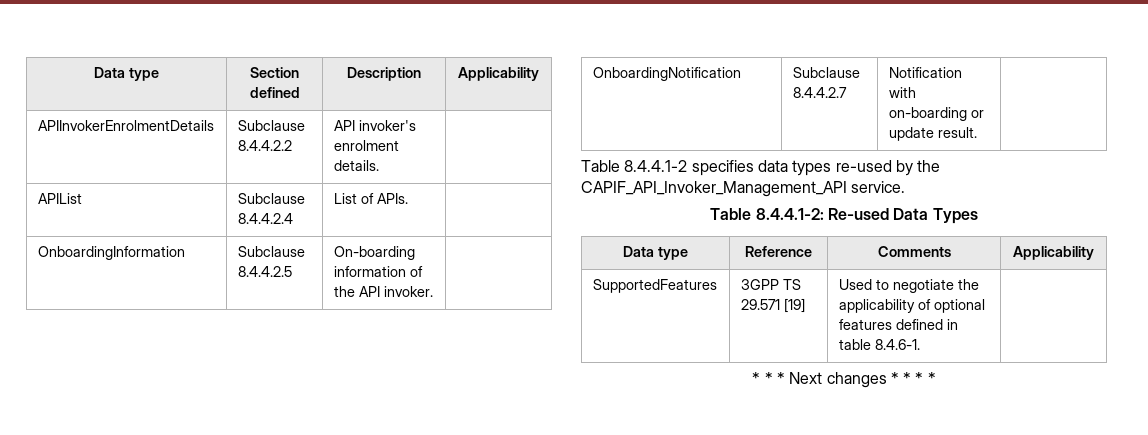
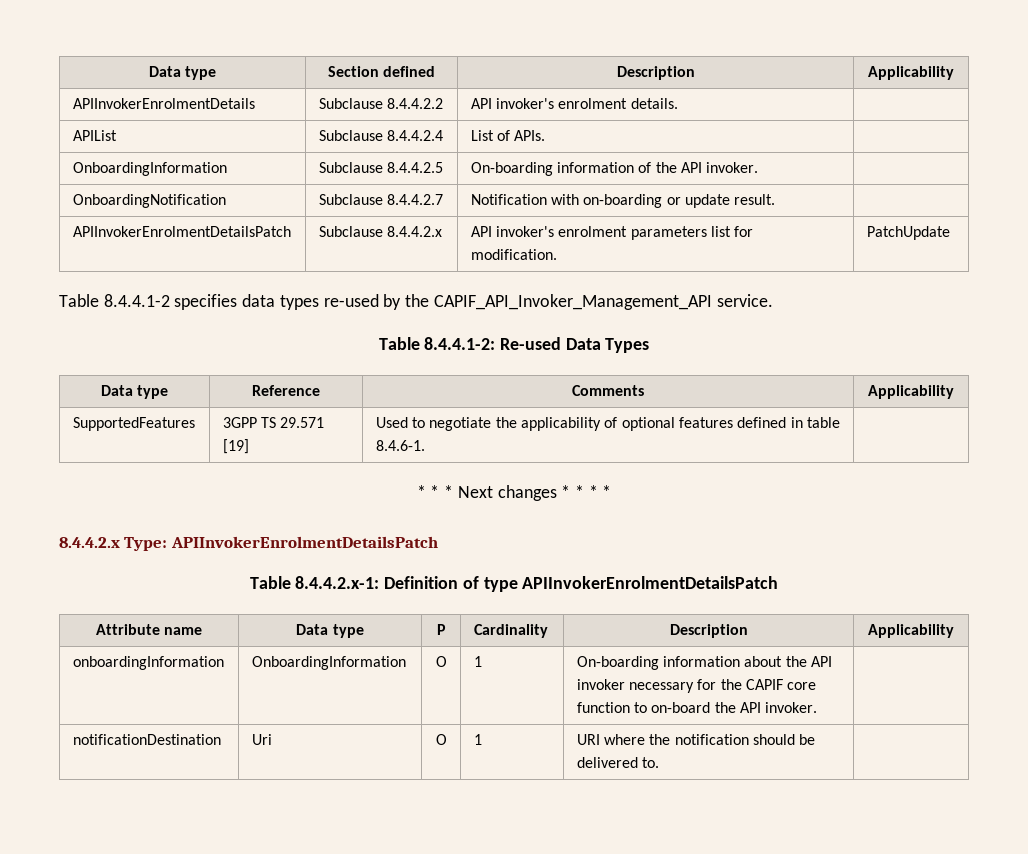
+ APIInvokerEnrolmentDetailsPatch | Subclause 8.4.4.2.x | API invoker's enrolment parameters list for modification. | PatchUpdate
+ 8.4.4.2.x Type: APIInvokerEnrolmentDetailsPatch
+ Table 8.4.4.2.x-1: Definition of type APIInvokerEnrolmentDetailsPatch
+ Attribute name | Data type | P | Cardinality | Description | Applicability
+ onboardingInformation | OnboardingInformation | O | 1 | On-boarding information about the API invoker necessary for the CAPIF core function to on-board the API invoker. |
+ notificationDestination | Uri | O | 1 | URI where the notification should be delivered to. |

